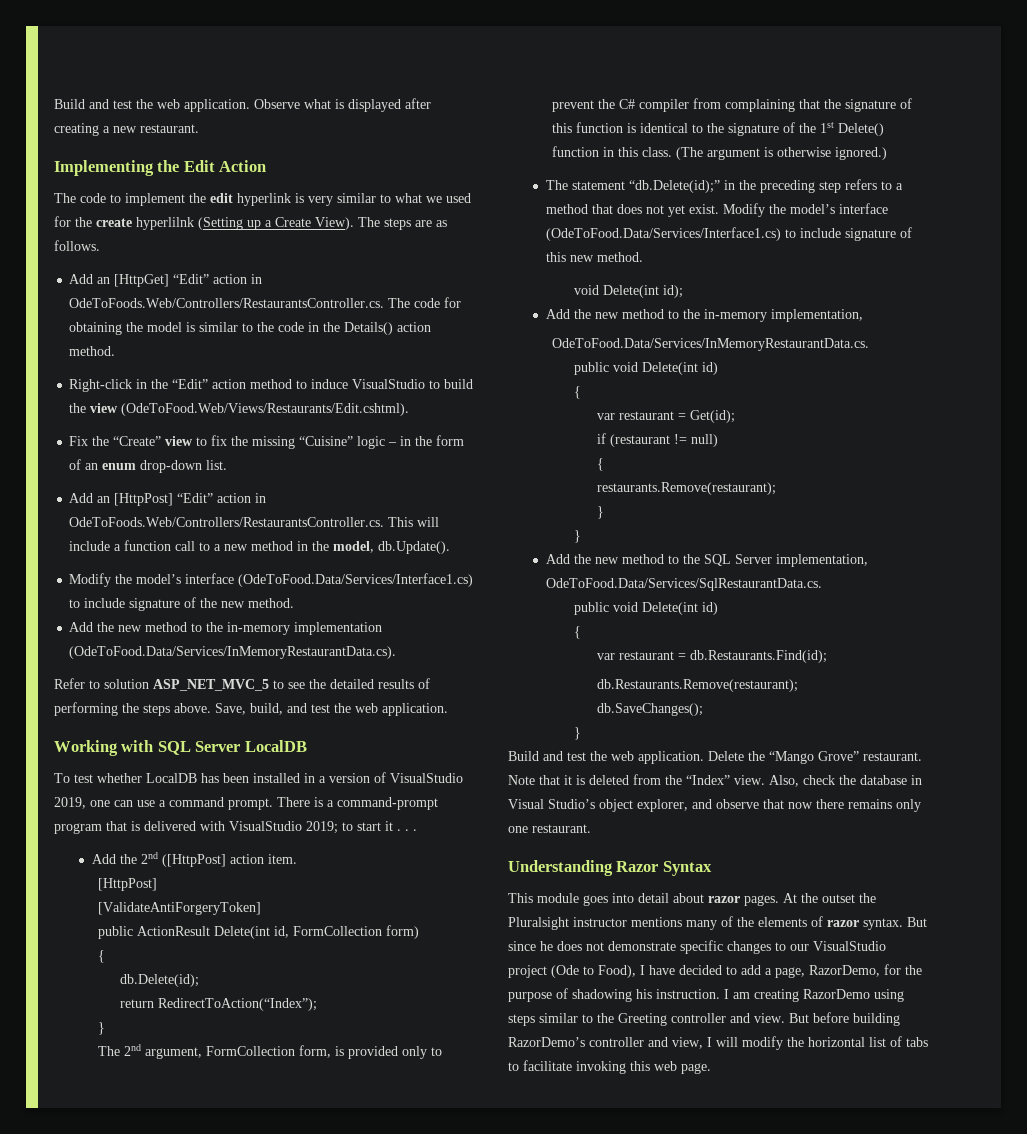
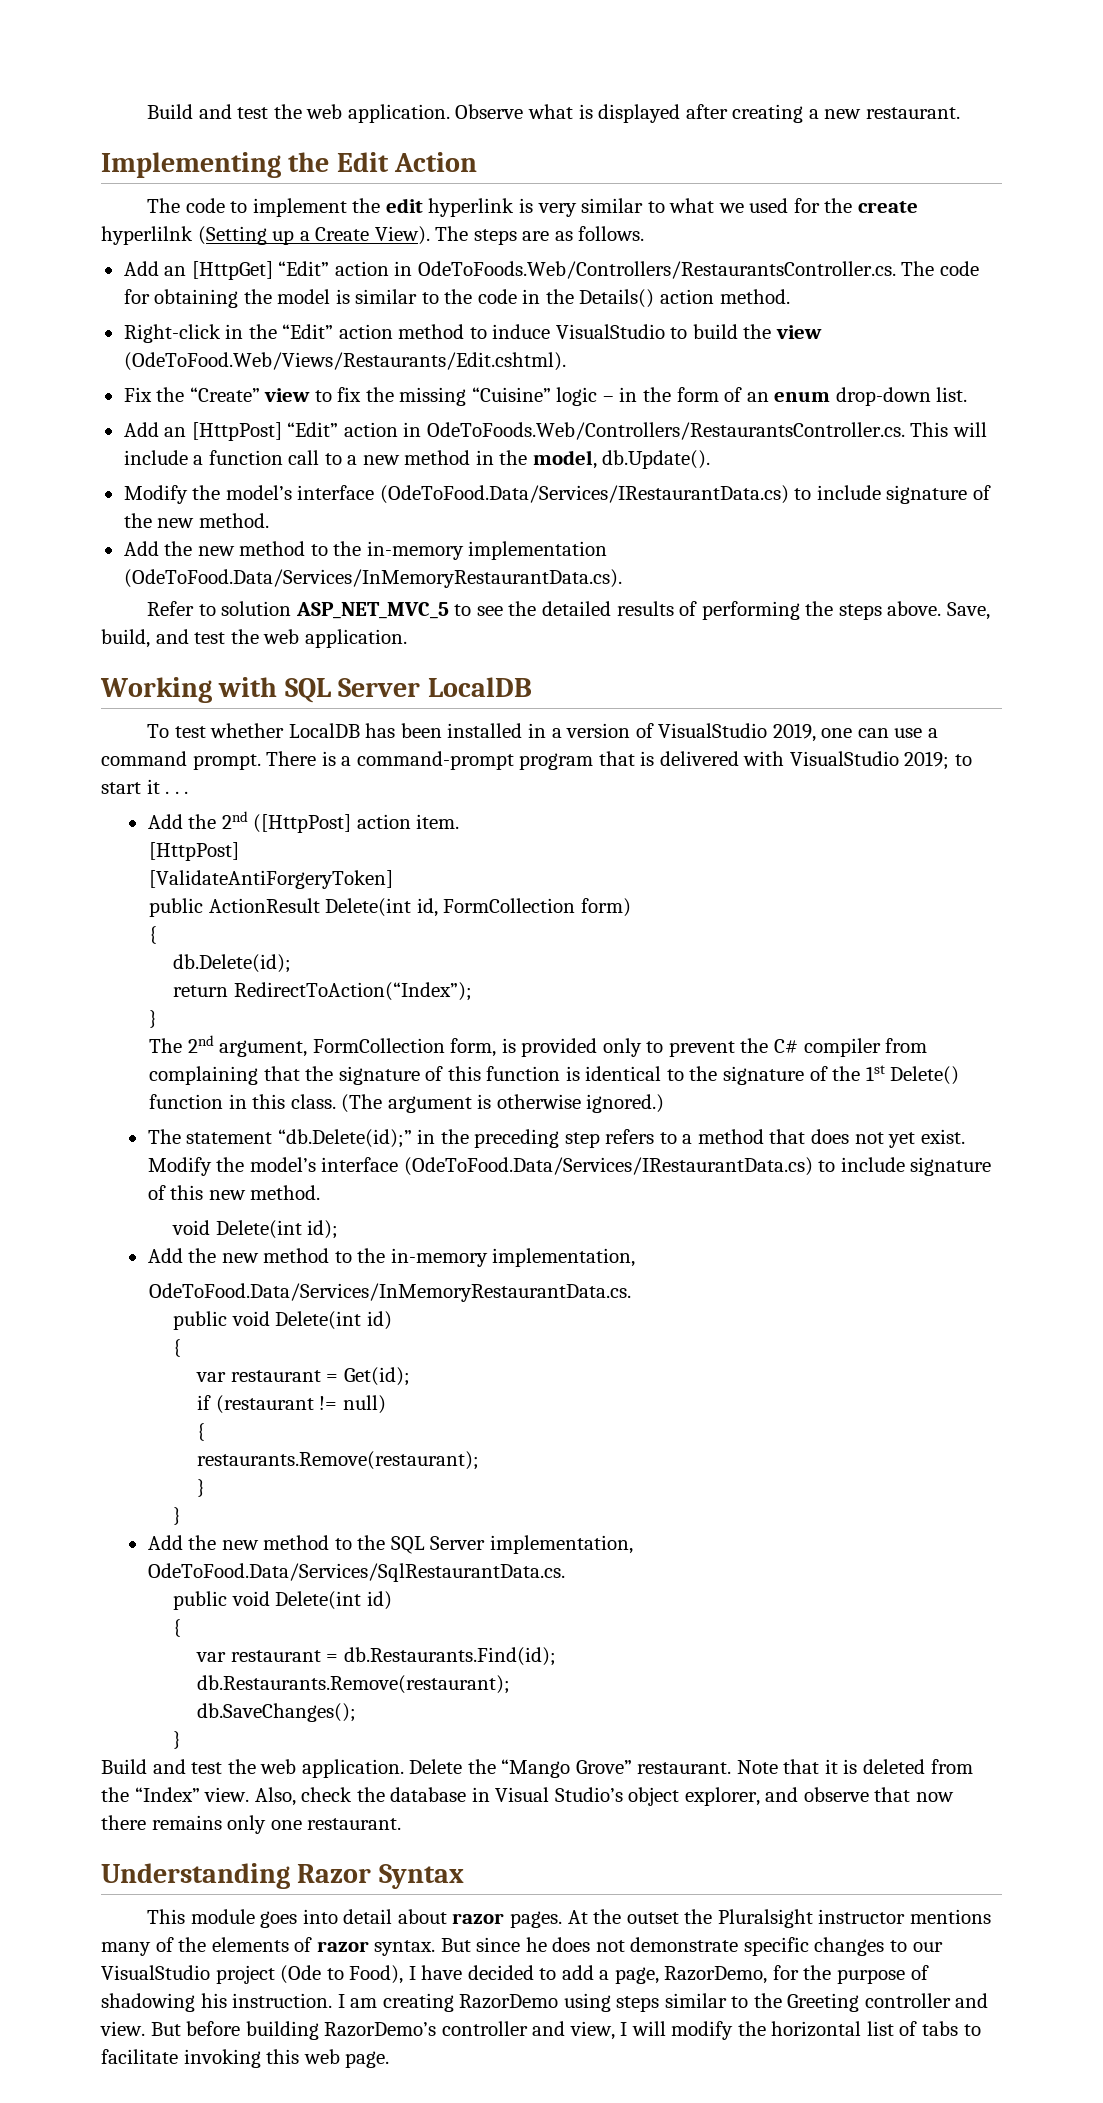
- Modify the model’s interface (OdeToFood.Data/Services/Interface1.cs) to include signature of the new method.
+ Modify the model’s interface (OdeToFood.Data/Services/IRestaurantData.cs) to include signature of the new method.
- Modify the model’s interface (OdeToFood.Data/Services/Interface1.cs) to include signature of this new method.
+ Modify the model’s interface (OdeToFood.Data/Services/IRestaurantData.cs) to include signature of this new method.

